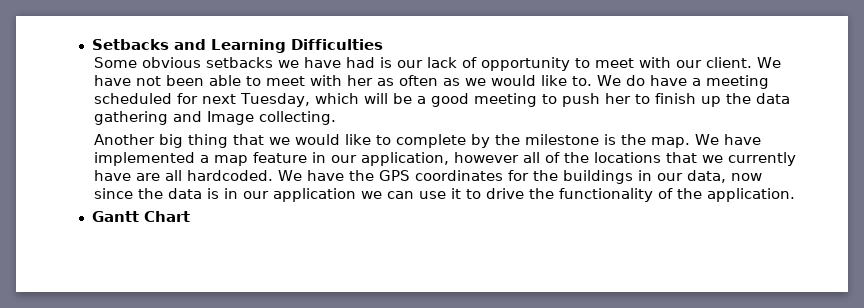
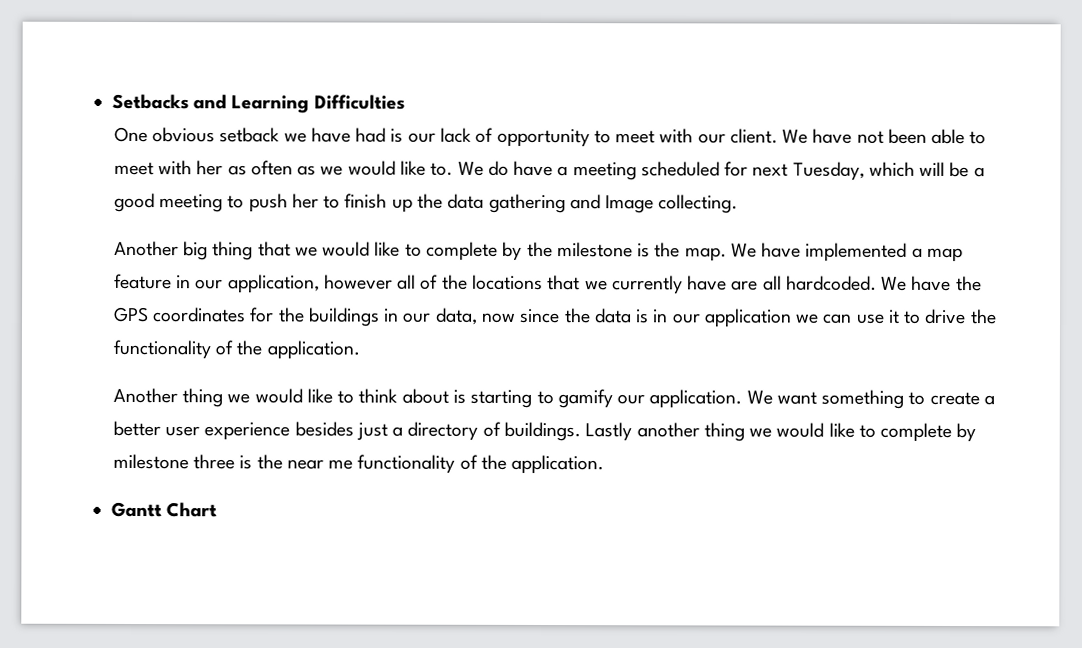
- Some obvious setbacks we have had is our lack of opportunity to meet with our client.
+ One obvious setback we have had is our lack of opportunity to meet with our client.
+ Another thing we would like to think about is starting to gamify our application. We want something to create a better user experience besides just a directory of buildings. Lastly another thing we would like to complete by milestone three is the near me functionality of the application.

